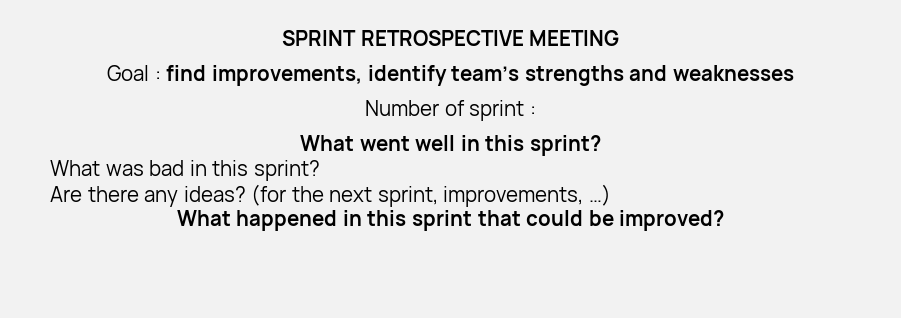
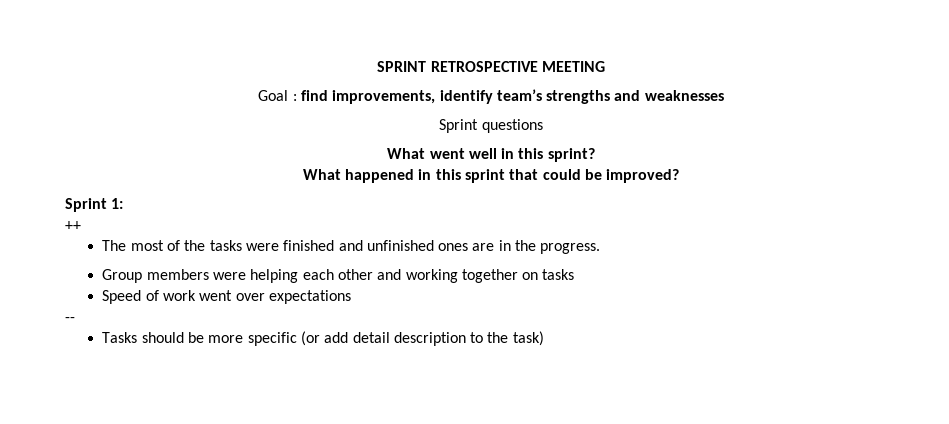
- Number of sprint :
+ Sprint questions
- What was bad in this sprint?
- Are there any ideas? (for the next sprint, improvements, …)
+ Sprint 1:
+ ++
+ The most of the tasks were finished and unfinished ones are in the progress.
+ Group members were helping each other and working together on tasks
+ Speed of work went over expectations
+ --
+ Tasks should be more specific (or add detail description to the task)

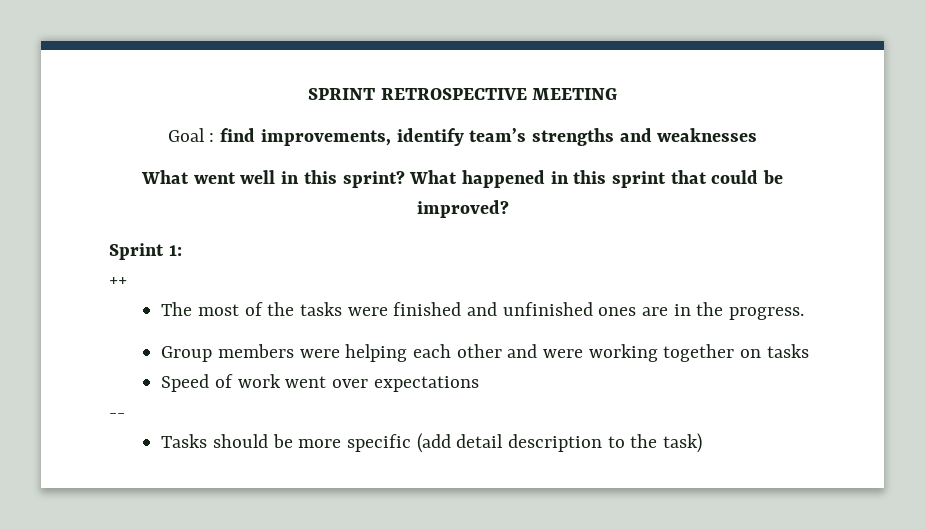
- Sprint questions
- What went well in this sprint?
- What happened in this sprint that could be improved?
+ What went well in this sprint? What happened in this sprint that could be improved?
- Group members were helping each other and working together on tasks
+ Group members were helping each other and were working together on tasks
- Tasks should be more specific (or add detail description to the task)
+ Tasks should be more specific (add detail description to the task)

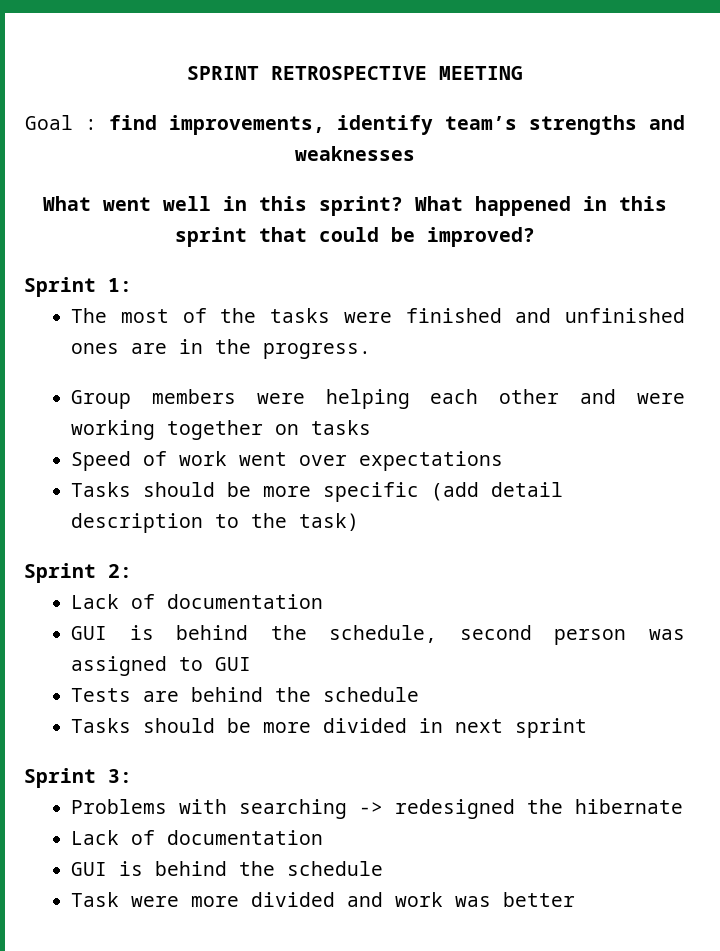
- ++
- --
+ Sprint 2:
+ Lack of documentation
+ GUI is behind the schedule, second person was assigned to GUI
+ Tests are behind the schedule
+ Tasks should be more divided in next sprint
+ Sprint 3:
+ Problems with searching -> redesigned the hibernate
+ Lack of documentation
+ GUI is behind the schedule
+ Task were more divided and work was better

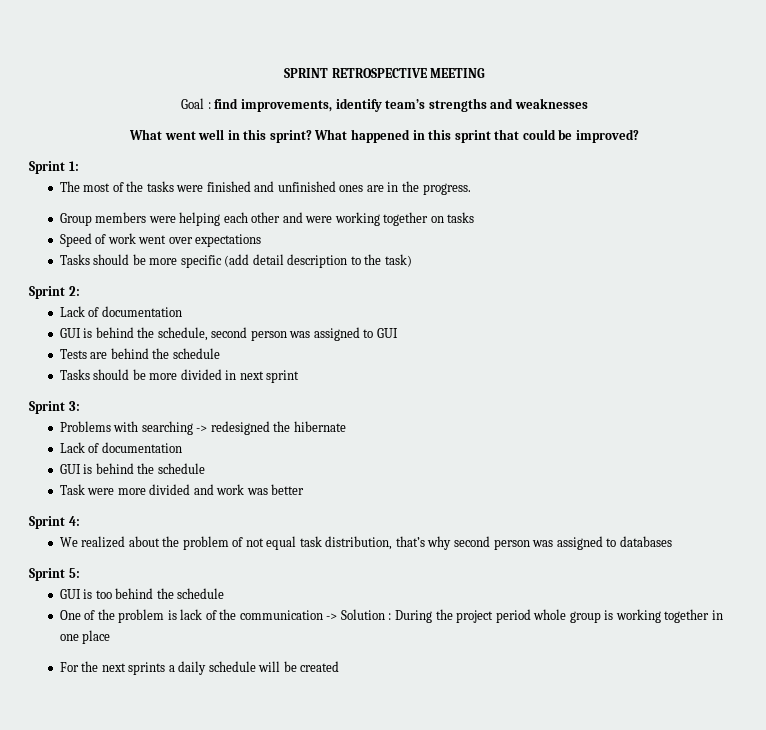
+ Sprint 4:
+ We realized about the problem of not equal task distribution, that’s why second person was assigned to databases
+ Sprint 5:
+ GUI is too behind the schedule
+ One of the problem is lack of the communication -> Solution : During the project period whole group is working together in one place
+ For the next sprints a daily schedule will be created

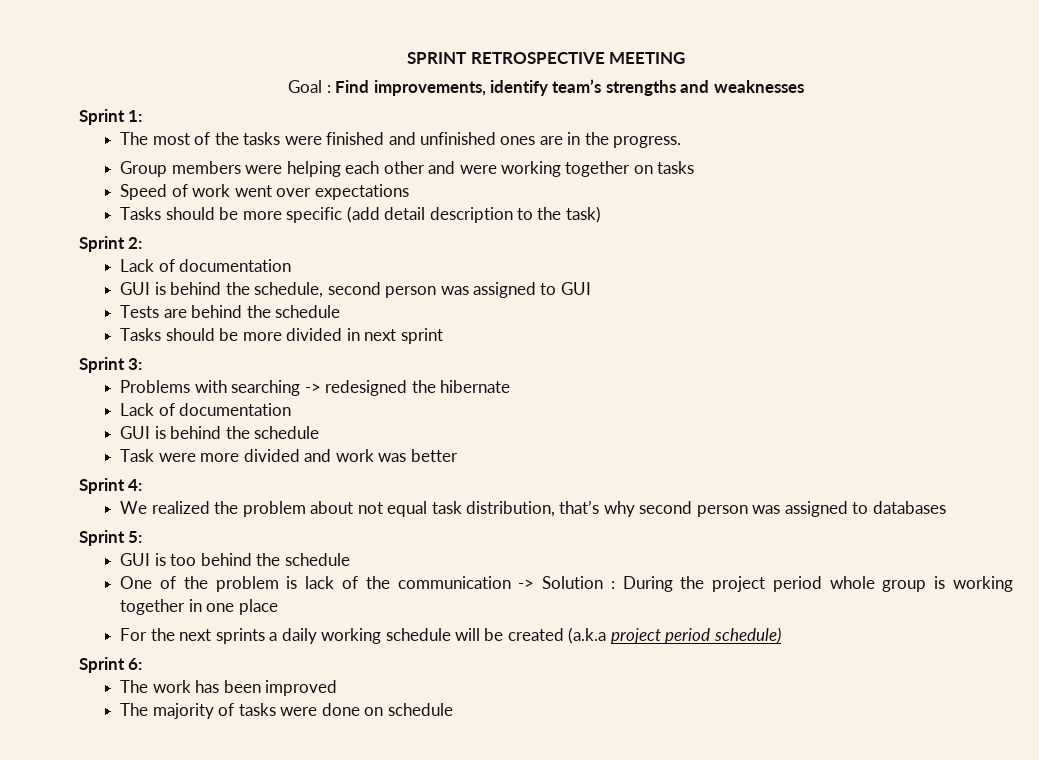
- Goal : find improvements, identify team’s strengths and weaknesses
+ Goal : Find improvements, identify team’s strengths and weaknesses
- What went well in this sprint? What happened in this sprint that could be improved?
- We realized about the problem of not equal task distribution, that’s why second person was assigned to databases
+ We realized the problem about not equal task distribution, that’s why second person was assigned to databases
- For the next sprints a daily schedule will be created
+ For the next sprints a daily working schedule will be created (a.k.a project period schedule)
+ Sprint 6:
+ The work has been improved
+ The majority of tasks were done on schedule

